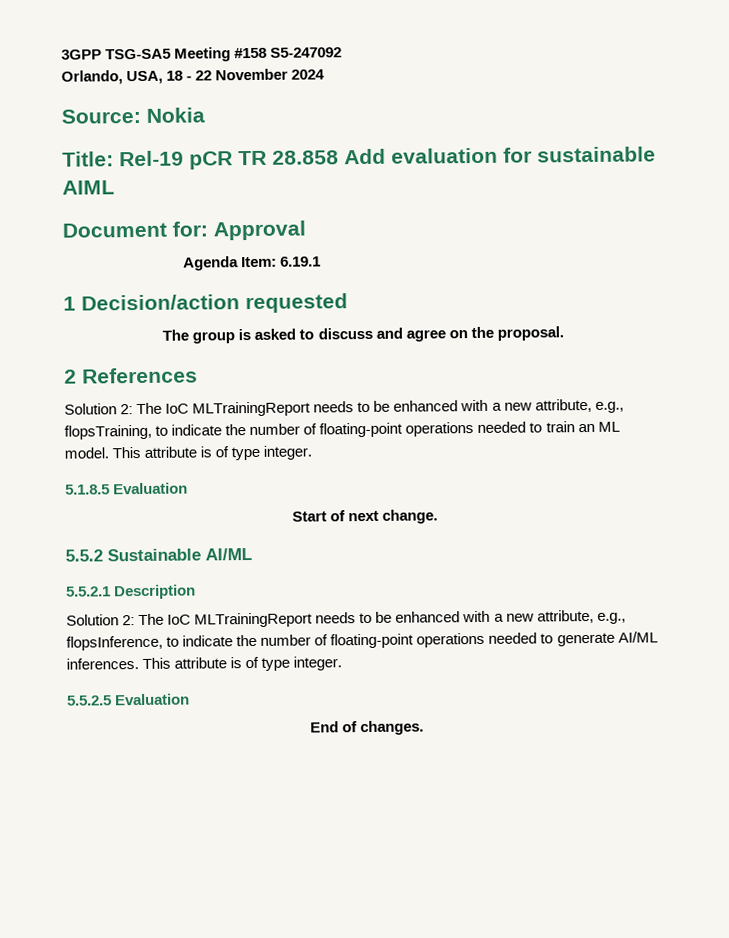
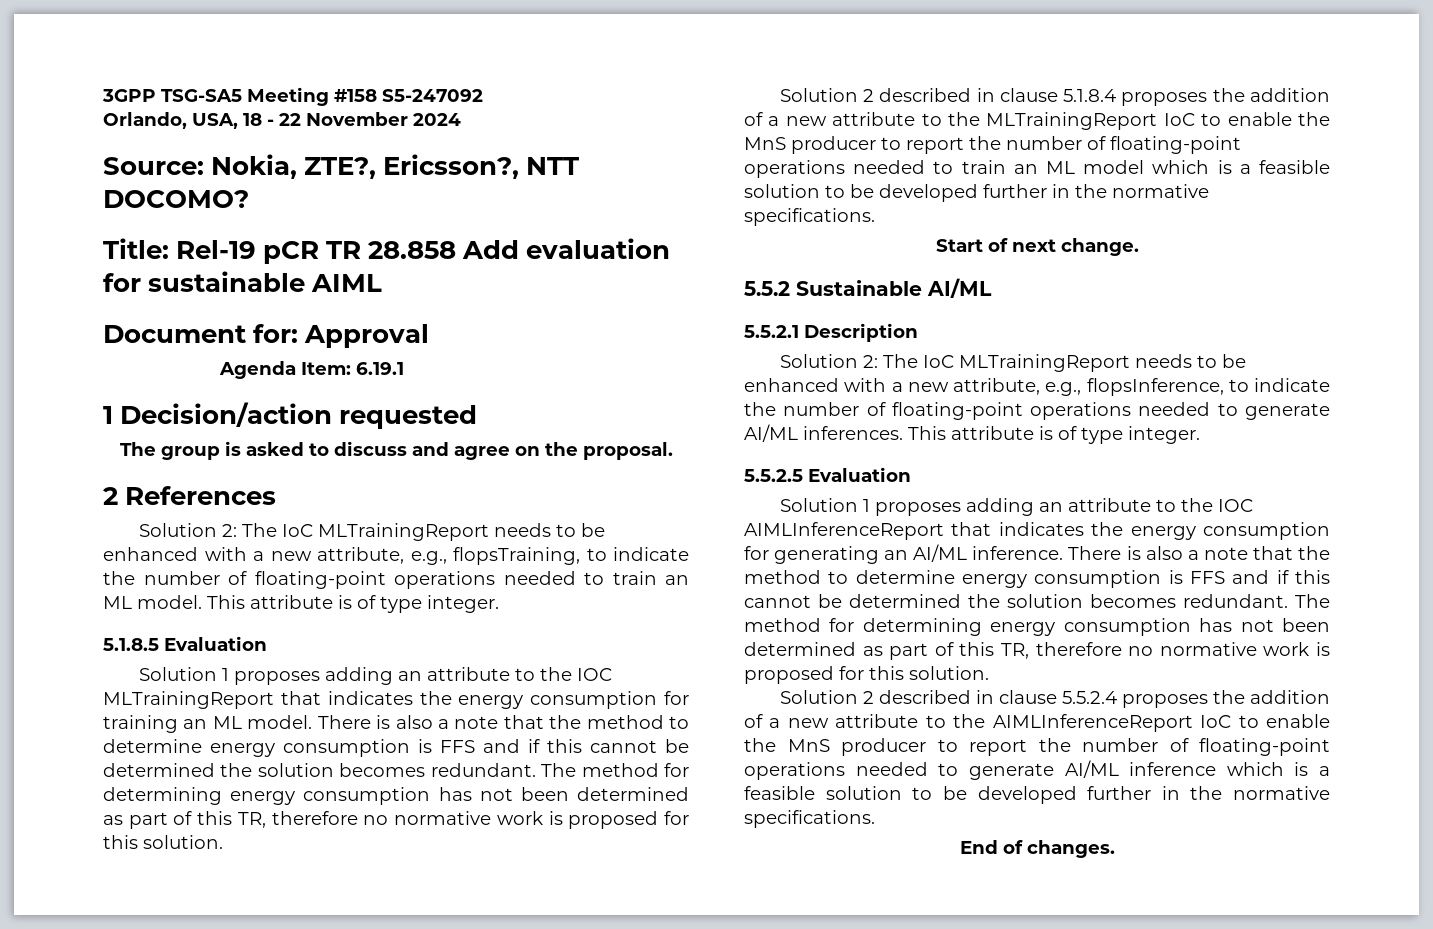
- Source: Nokia
+ Source: Nokia, ZTE?, Ericsson?, NTT DOCOMO?
+ Solution 1 proposes adding an attribute to the IOC MLTrainingReport that indicates the energy consumption for training an ML model. There is also a note that the method to determine energy consumption is FFS and if this cannot be determined the solution becomes redundant. The method for determining energy consumption has not been determined as part of this TR, therefore no normative work is proposed for this solution.
+ Solution 2 described in clause 5.1.8.4 proposes the addition of a new attribute to the MLTrainingReport IoC to enable the MnS producer to report the number of floating-point operations needed to train an ML model which is a feasible solution to be developed further in the normative specifications.
+ Solution 1 proposes adding an attribute to the IOC AIMLInferenceReport that indicates the energy consumption for generating an AI/ML inference. There is also a note that the method to determine energy consumption is FFS and if this cannot be determined the solution becomes redundant. The method for determining energy consumption has not been determined as part of this TR, therefore no normative work is proposed for this solution.
+ Solution 2 described in clause 5.5.2.4 proposes the addition of a new attribute to the AIMLInferenceReport IoC to enable the MnS producer to report the number of floating-point operations needed to generate AI/ML inference which is a feasible solution to be developed further in the normative specifications.

